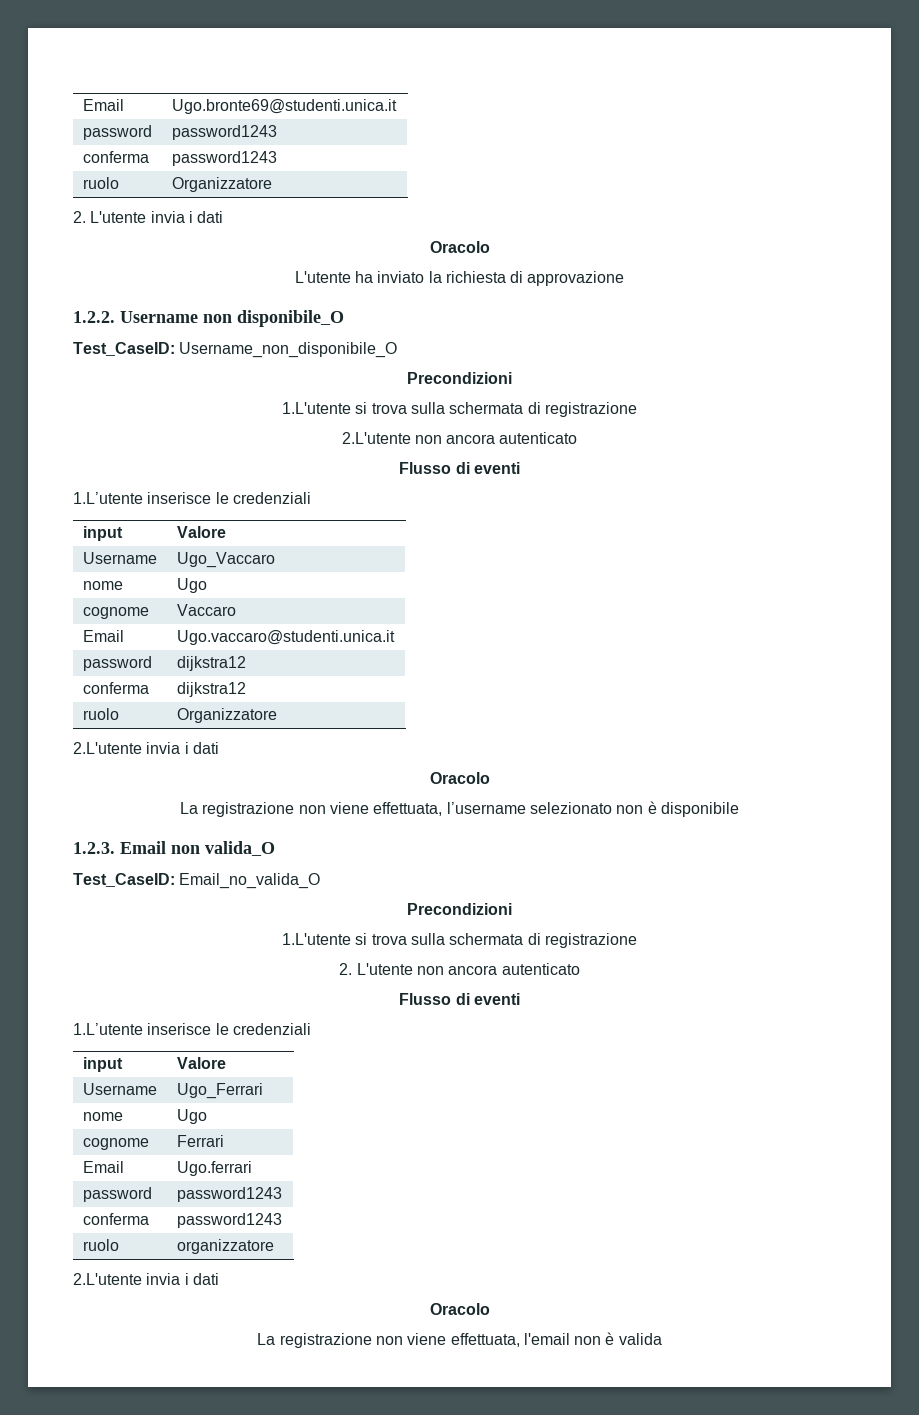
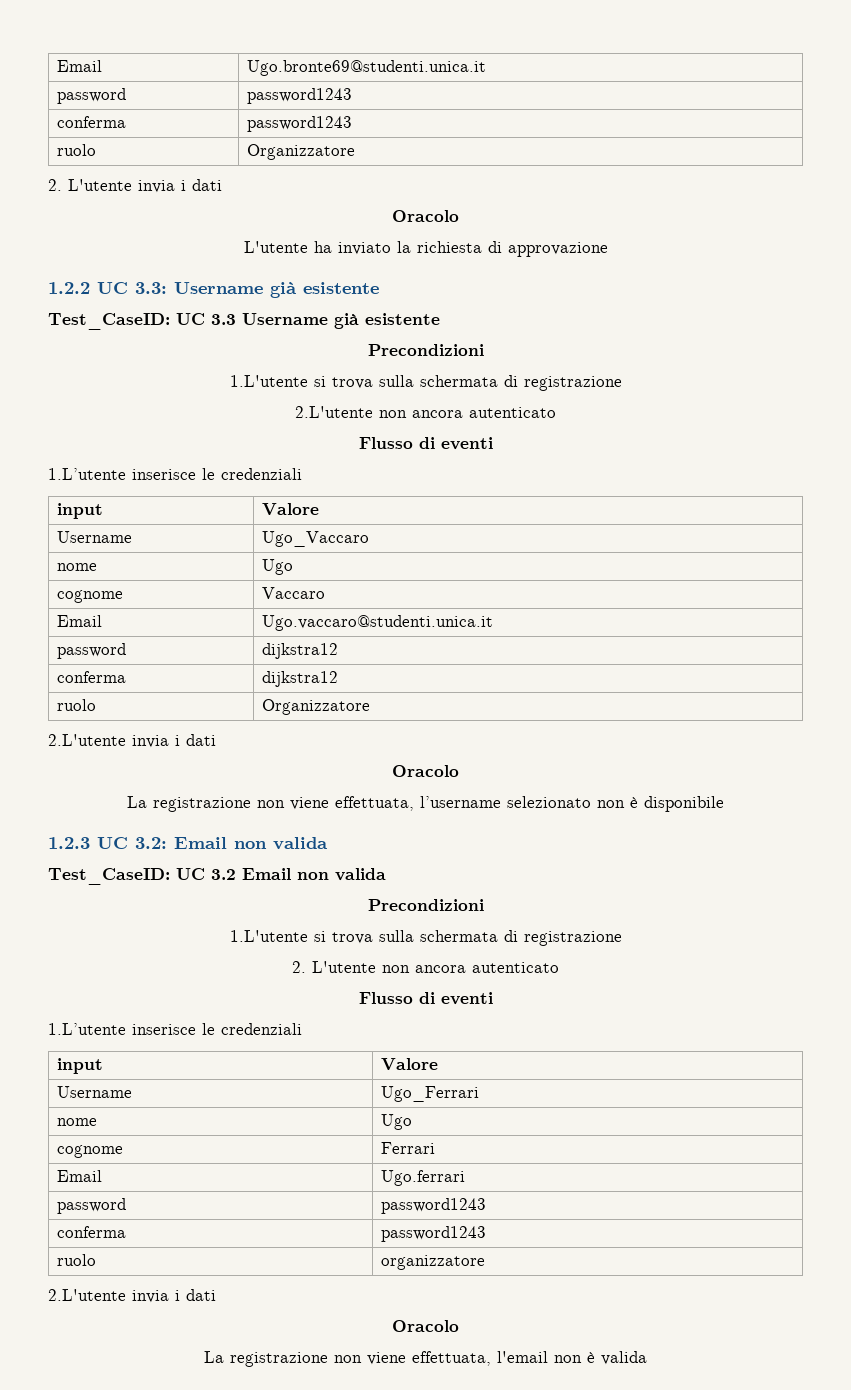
- 1.2.2. Username non disponibile_O
- Test_CaseID: Username_non_disponibile_O
+ 1.2.2 UC 3.3: Username già esistente
+ Test_CaseID: UC 3.3 Username già esistente
- 1.2.3. Email non valida_O
- Test_CaseID: Email_no_valida_O
+ 1.2.3 UC 3.2: Email non valida
+ Test_CaseID: UC 3.2 Email non valida

